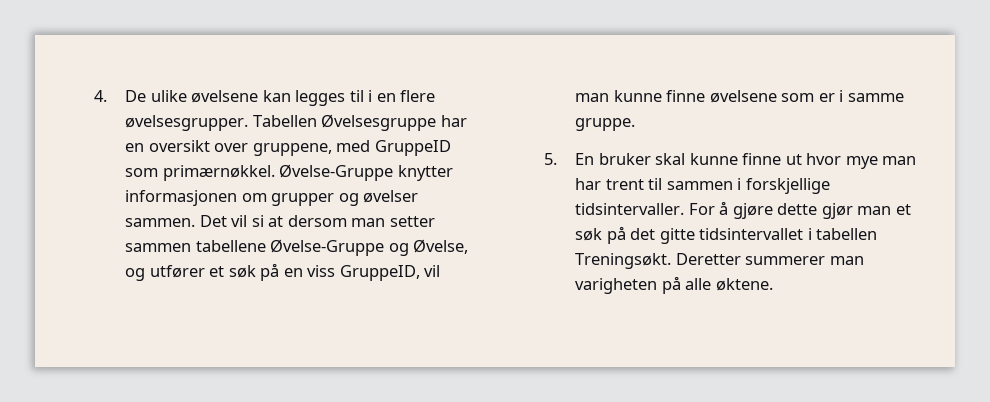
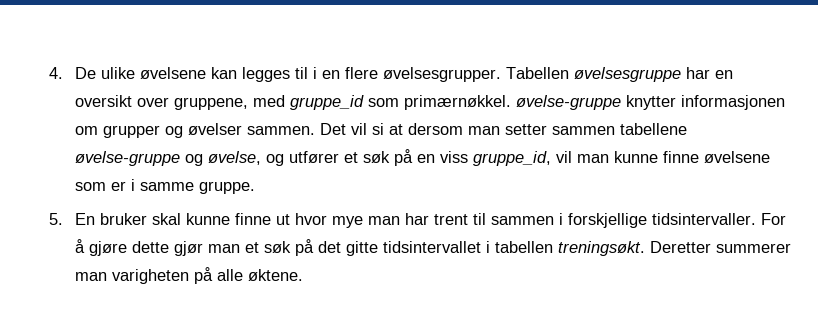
- Tabellen Øvelsesgruppe har en oversikt over gruppene, med GruppeID som primærnøkkel. Øvelse-Gruppe knytter informasjonen om grupper og øvelser sammen.
+ Tabellen øvelsesgruppe har en oversikt over gruppene, med gruppe_id som primærnøkkel. øvelse-gruppe knytter informasjonen om grupper og øvelser sammen.
- Det vil si at dersom man setter sammen tabellene Øvelse-Gruppe og Øvelse, og utfører et søk på en viss GruppeID, vil man kunne finne øvelsene som er i samme gruppe.
+ Det vil si at dersom man setter sammen tabellene øvelse-gruppe og øvelse, og utfører et søk på en viss gruppe_id, vil man kunne finne øvelsene som er i samme gruppe.
- For å gjøre dette gjør man et søk på det gitte tidsintervallet i tabellen Treningsøkt.
+ For å gjøre dette gjør man et søk på det gitte tidsintervallet i tabellen treningsøkt.

